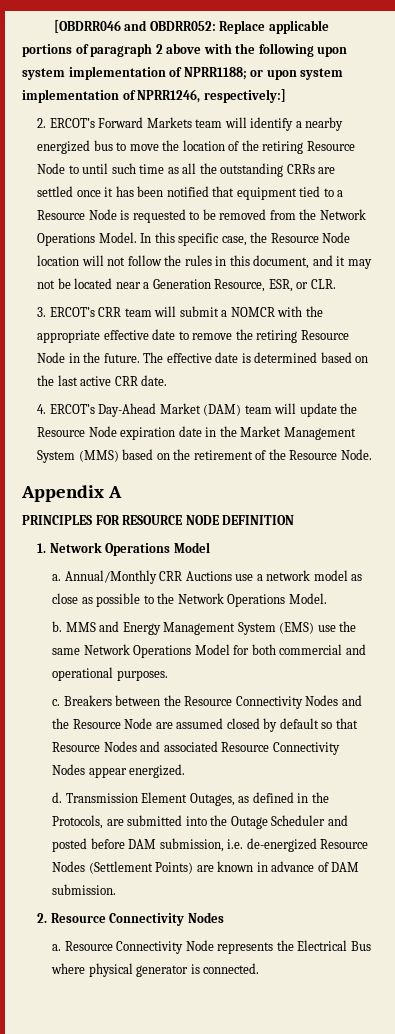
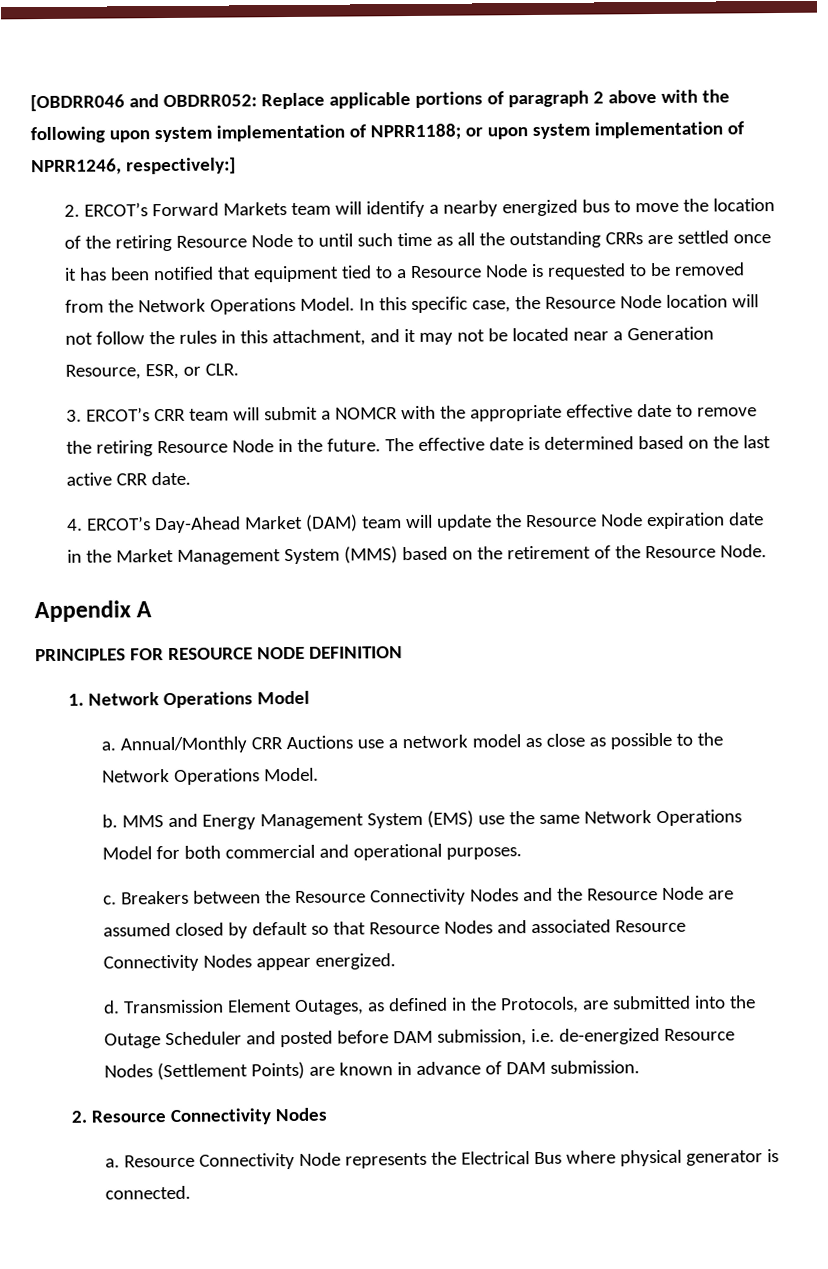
- In this specific case, the Resource Node location will not follow the rules in this document, and it may not be located near a Generation Resource, ESR, or CLR.
+ In this specific case, the Resource Node location will not follow the rules in this attachment, and it may not be located near a Generation Resource, ESR, or CLR.

